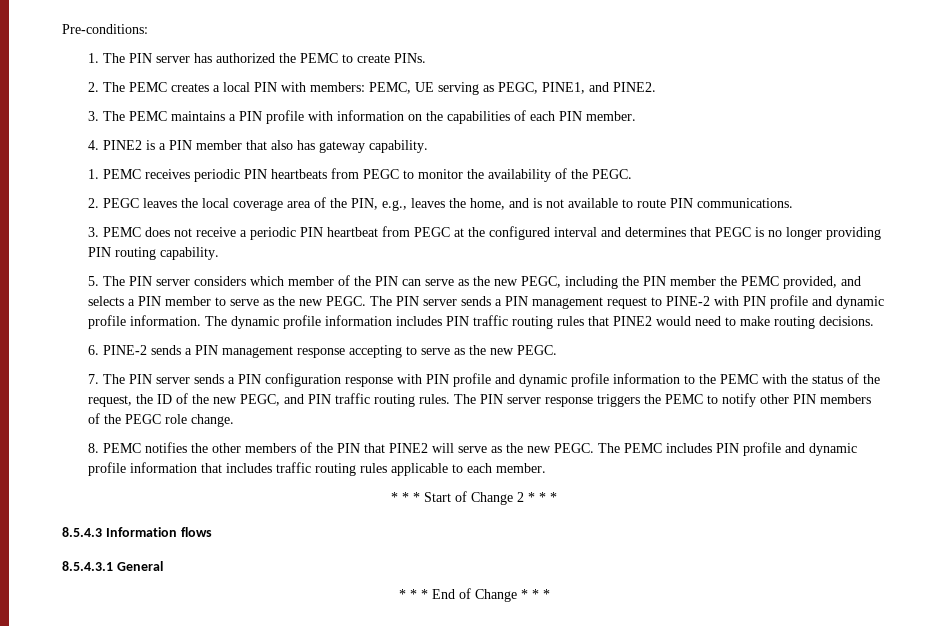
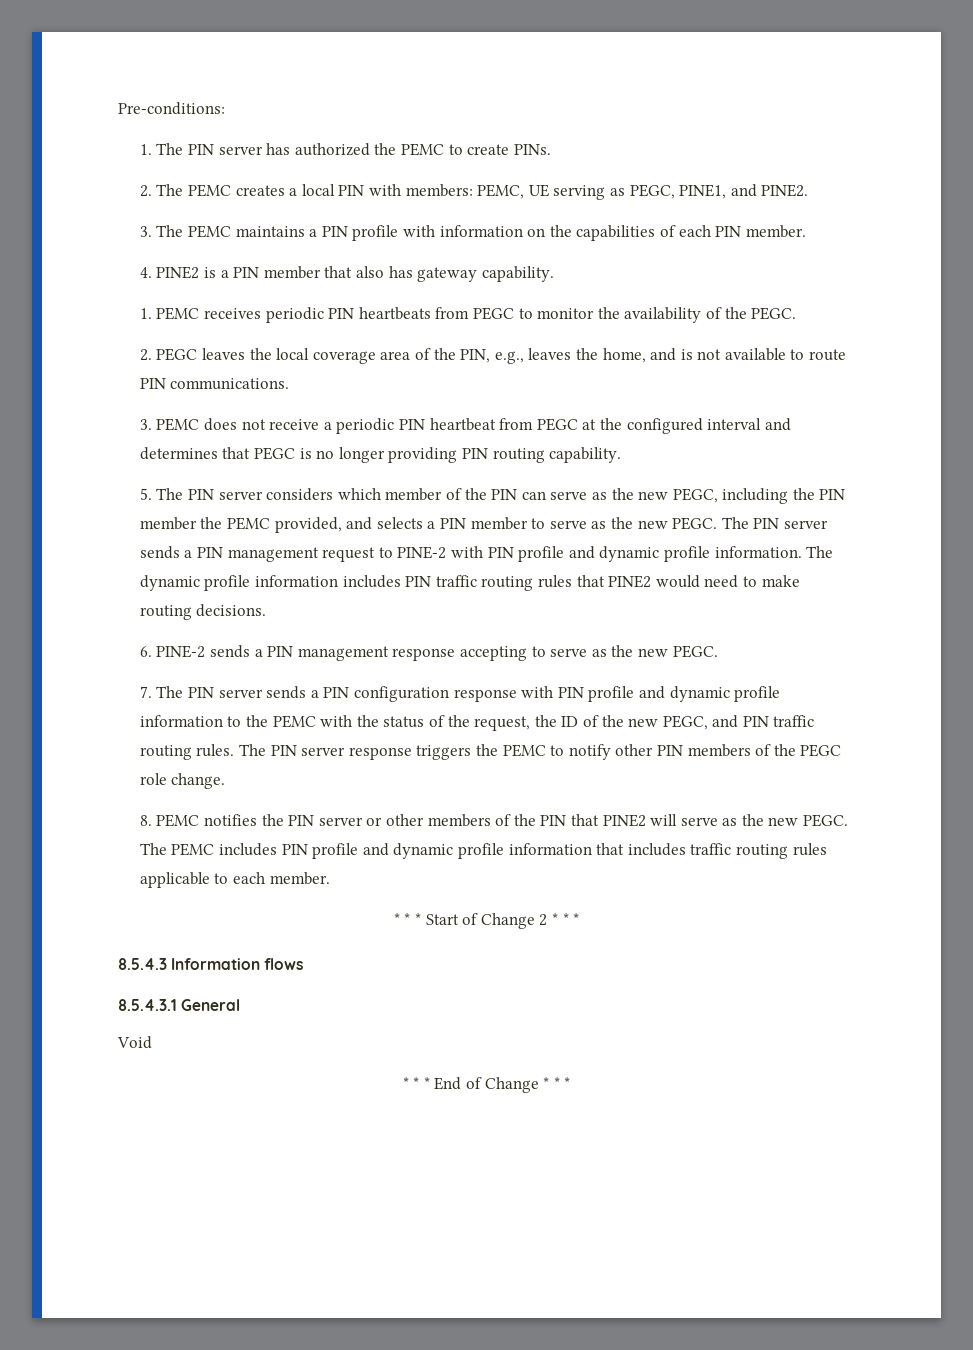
- 8. PEMC notifies the other members of the PIN that PINE2 will serve as the new PEGC.
+ 8. PEMC notifies the PIN server or other members of the PIN that PINE2 will serve as the new PEGC.
+ Void

